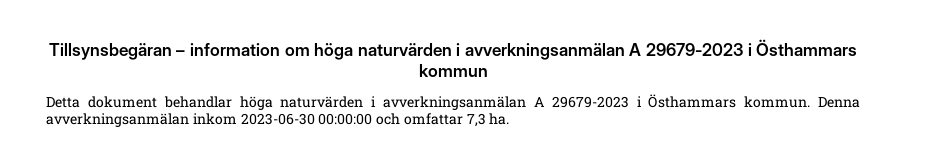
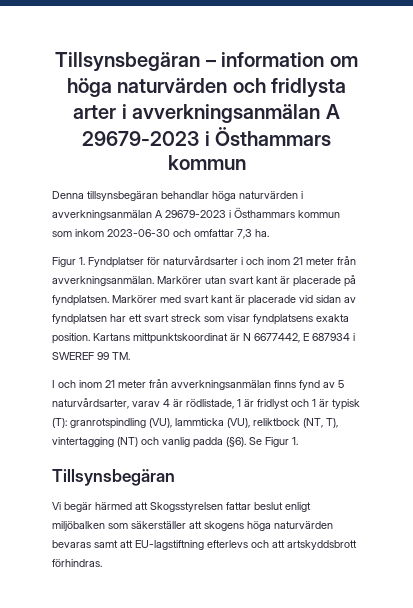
- Tillsynsbegäran – information om höga naturvärden i avverkningsanmälan A 29679-2023 i Östhammars kommun
- Detta dokument behandlar höga naturvärden i avverkningsanmälan A 29679-2023 i Östhammars kommun. Denna avverkningsanmälan inkom 2023-06-30 00:00:00 och omfattar 7,3 ha.
+ Tillsynsbegäran – information om höga naturvärden och fridlysta arter i avverkningsanmälan A 29679-2023 i Östhammars kommun
+ Denna tillsynsbegäran behandlar höga naturvärden i avverkningsanmälan A 29679-2023 i Östhammars kommun som inkom 2023-06-30 och omfattar 7,3 ha.
+ Figur 1. Fyndplatser för naturvårdsarter i och inom 21 meter från avverkningsanmälan. Markörer utan svart kant är placerade på fyndplatsen. Markörer med svart kant är placerade vid sidan av fyndplatsen har ett svart streck som visar fyndplatsens exakta position. Kartans mittpunktskoordinat är N 6677442, E 687934 i SWEREF 99 TM.
+ I och inom 21 meter från avverkningsanmälan finns fynd av 5 naturvårdsarter, varav 4 är rödlistade, 1 är fridlyst och 1 är typisk (T): granrotspindling (VU), lammticka (VU), reliktbock (NT, T), vintertagging (NT) och vanlig padda (§6). Se Figur 1.
+ Tillsynsbegäran
+ Vi begär härmed att Skogsstyrelsen fattar beslut enligt miljöbalken som säkerställer att skogens höga naturvärden bevaras samt att EU-lagstiftning efterlevs och att artskyddsbrott förhindras.

